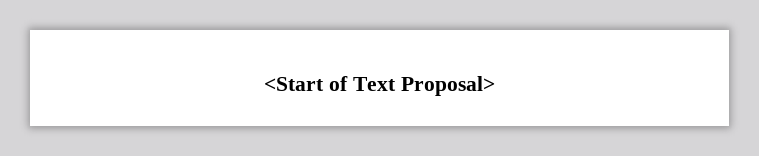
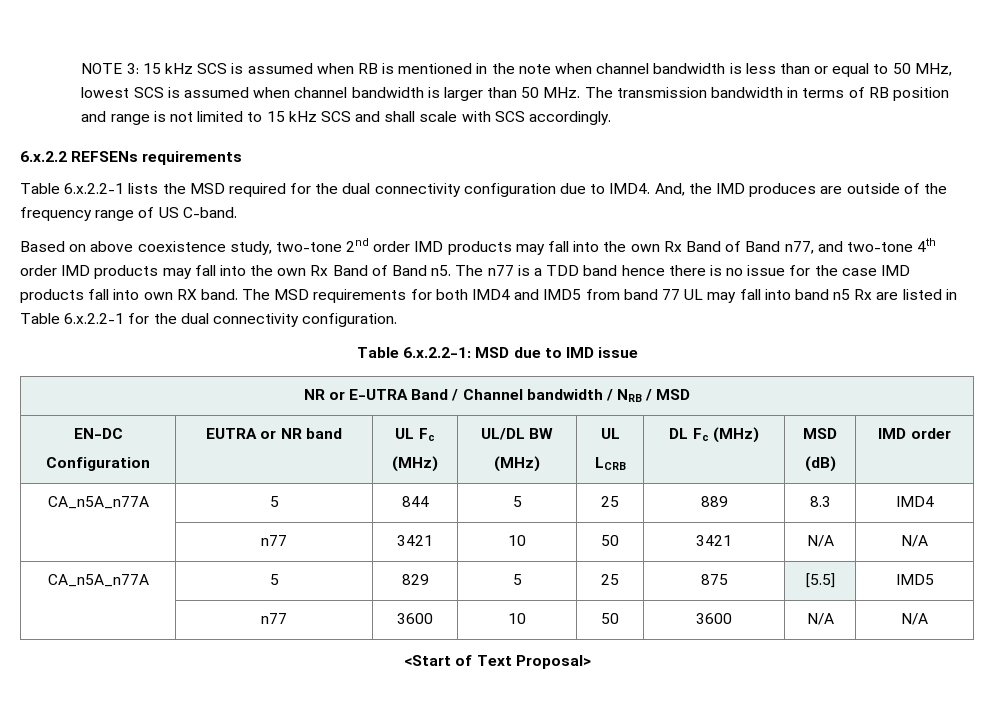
+ NOTE 3: 15 kHz SCS is assumed when RB is mentioned in the note when channel bandwidth is less than or equal to 50 MHz, lowest SCS is assumed when channel bandwidth is larger than 50 MHz. The transmission bandwidth in terms of RB position and range is not limited to 15 kHz SCS and shall scale with SCS accordingly.
+ 6.x.2.2 REFSENs requirements
+ Table 6.x.2.2-1 lists the MSD required for the dual connectivity configuration due to IMD4. And, the IMD produces are outside of the frequency range of US C-band.
+ Based on above coexistence study, two-tone 2nd order IMD products may fall into the own Rx Band of Band n77, and two-tone 4th order IMD products may fall into the own Rx Band of Band n5. The n77 is a TDD band hence there is no issue for the case IMD products fall into own RX band. The MSD requirements for both IMD4 and IMD5 from band 77 UL may fall into band n5 Rx are listed in Table 6.x.2.2-1 for the dual connectivity configuration.
+ Table 6.x.2.2-1: MSD due to IMD issue
+ NR or E-UTRA Band / Channel bandwidth / NRB / MSD
+ EN-DC
+ Configuration | EUTRA or NR band | UL Fc
+ (MHz) | UL/DL BW
+ (MHz) | UL
+ LCRB | DL Fc (MHz) | MSD
+ (dB) | IMD order
+ CA_n5A_n77A | 5 | 844 | 5 | 25 | 889 | 8.3 | IMD4
+ | n77 | 3421 | 10 | 50 | 3421 | N/A | N/A
+ CA_n5A_n77A | 5 | 829 | 5 | 25 | 875 | [5.5] | IMD5
+ | n77 | 3600 | 10 | 50 | 3600 | N/A | N/A

